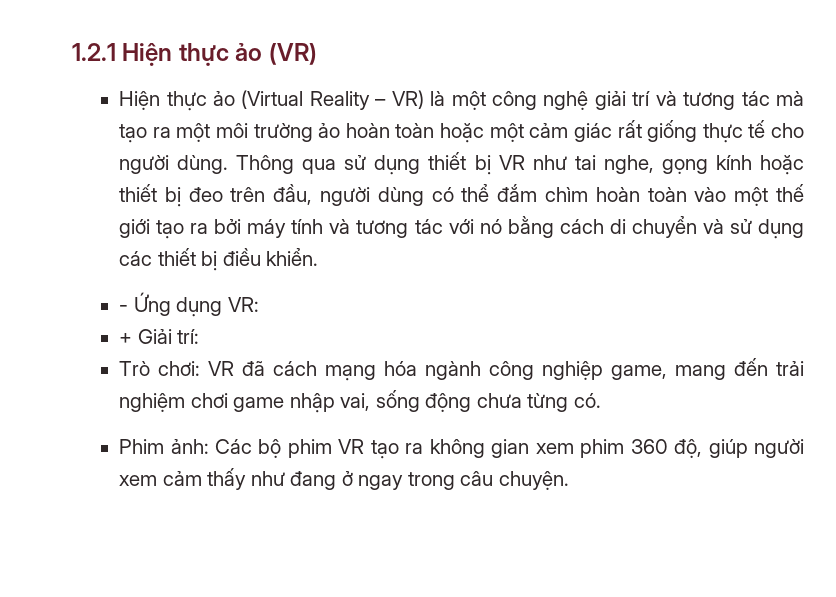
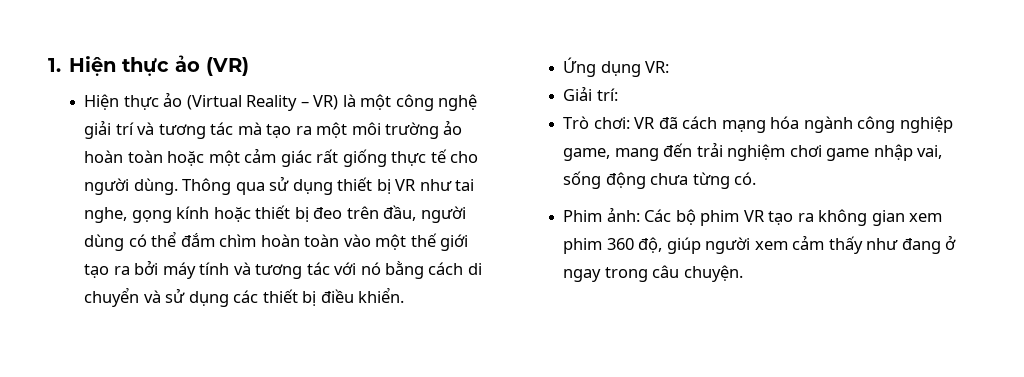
- 1.2.1 Hiện thực ảo (VR)
+ 1. Hiện thực ảo (VR)
- - Ứng dụng VR:
+ Ứng dụng VR:
- + Giải trí:
+ Giải trí:

